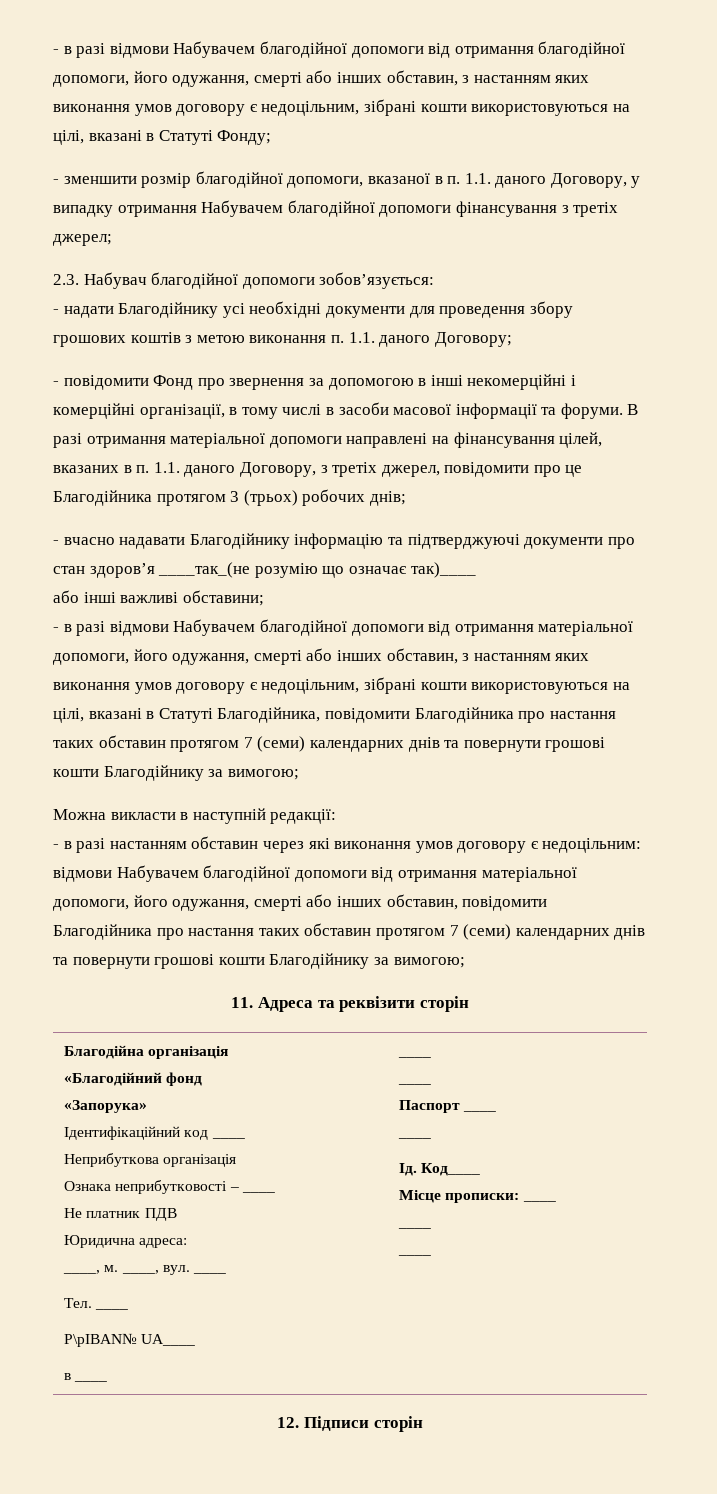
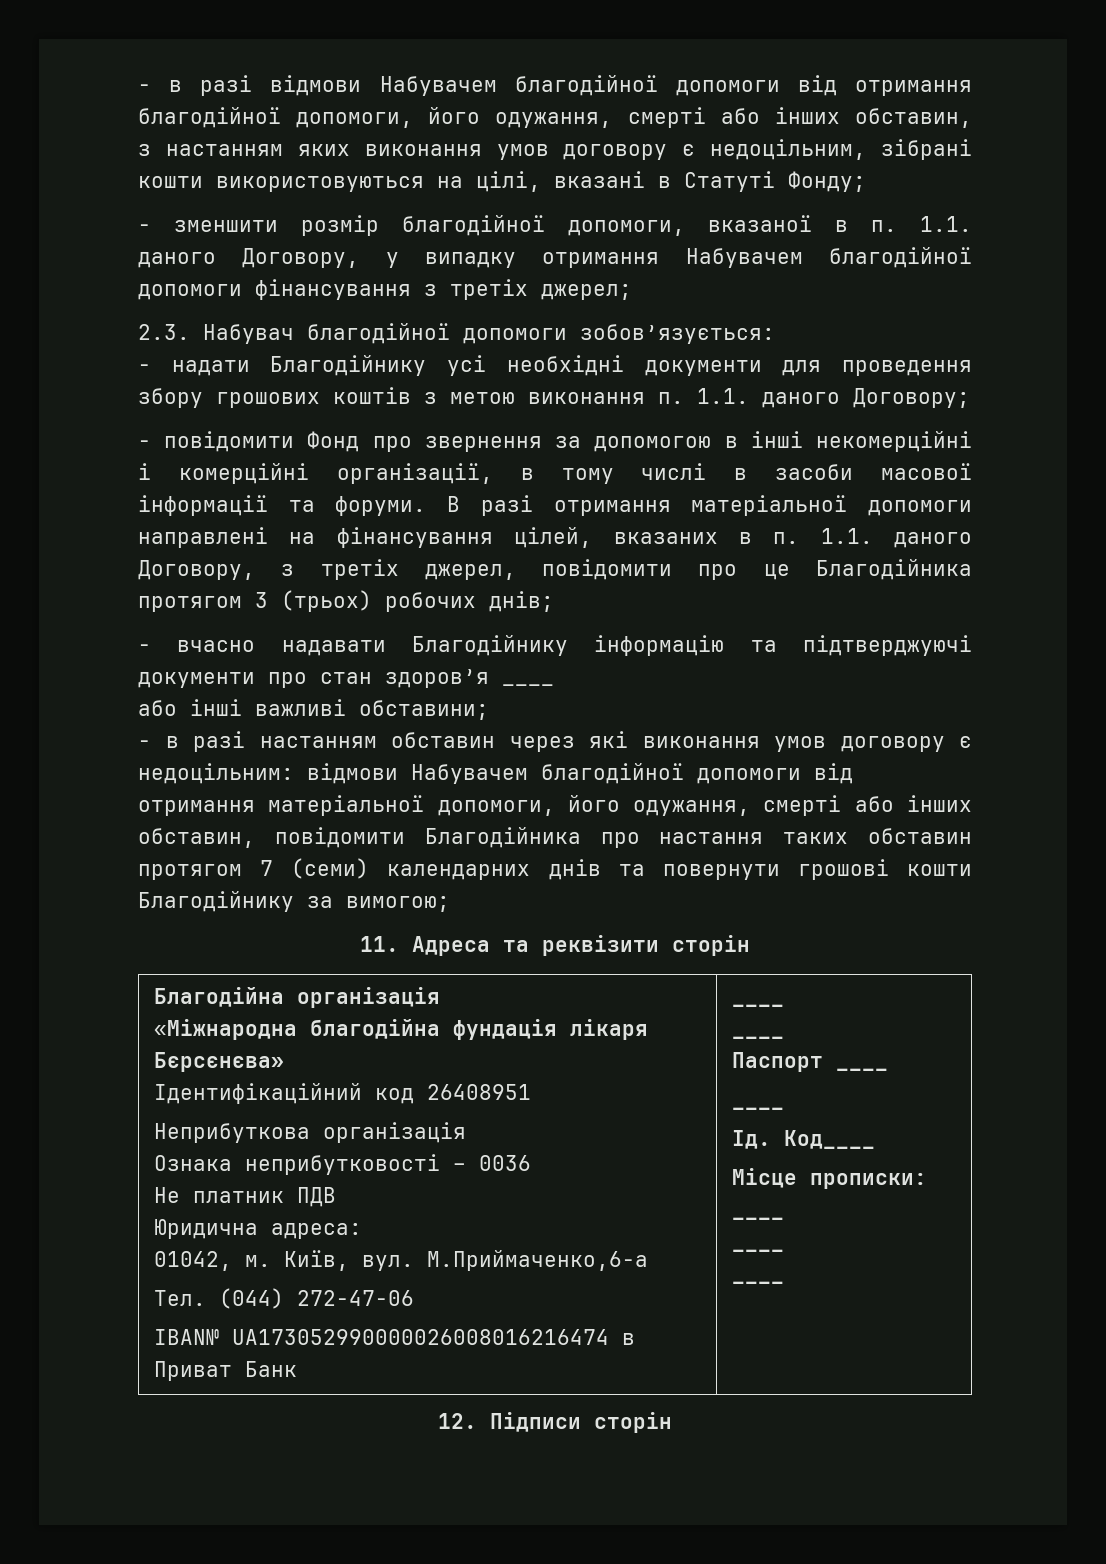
- - вчасно надавати Благодійнику інформацію та підтверджуючі документи про стан здоров’я ____так_(не розумію що означає так)____
+ - вчасно надавати Благодійнику інформацію та підтверджуючі документи про стан здоров’я ____
- - в разі відмови Набувачем благодійної допомоги від отримання матеріальної допомоги, його одужання, смерті або інших обставин, з настанням яких виконання умов договору є недоцільним, зібрані кошти використовуються на цілі, вказані в Статуті Благодійника, повідомити Благодійника про настання таких обставин протягом 7 (семи) календарних днів та повернути грошові кошти Благодійнику за вимогою;
- Можна викласти в наступній редакції:
- «Благодійний фонд
- «Запорука»
+ «Міжнародна благодійна фундація лікаря Бєрсєнєва»
- Ідентифікаційний код ____
+ Ідентифікаційний код 26408951
- Ознака неприбутковості – ____
+ Ознака неприбутковості – 0036
- ____, м. ____, вул. ____
- Тел. ____
- Р\рIBAN№ UA____
- в ____
+ 01042, м. Київ, вул. М.Приймаченко,6-а
+ Тел. (044) 272-47-06
+ IBAN№ UA173052990000026008016216474 в Приват Банк

